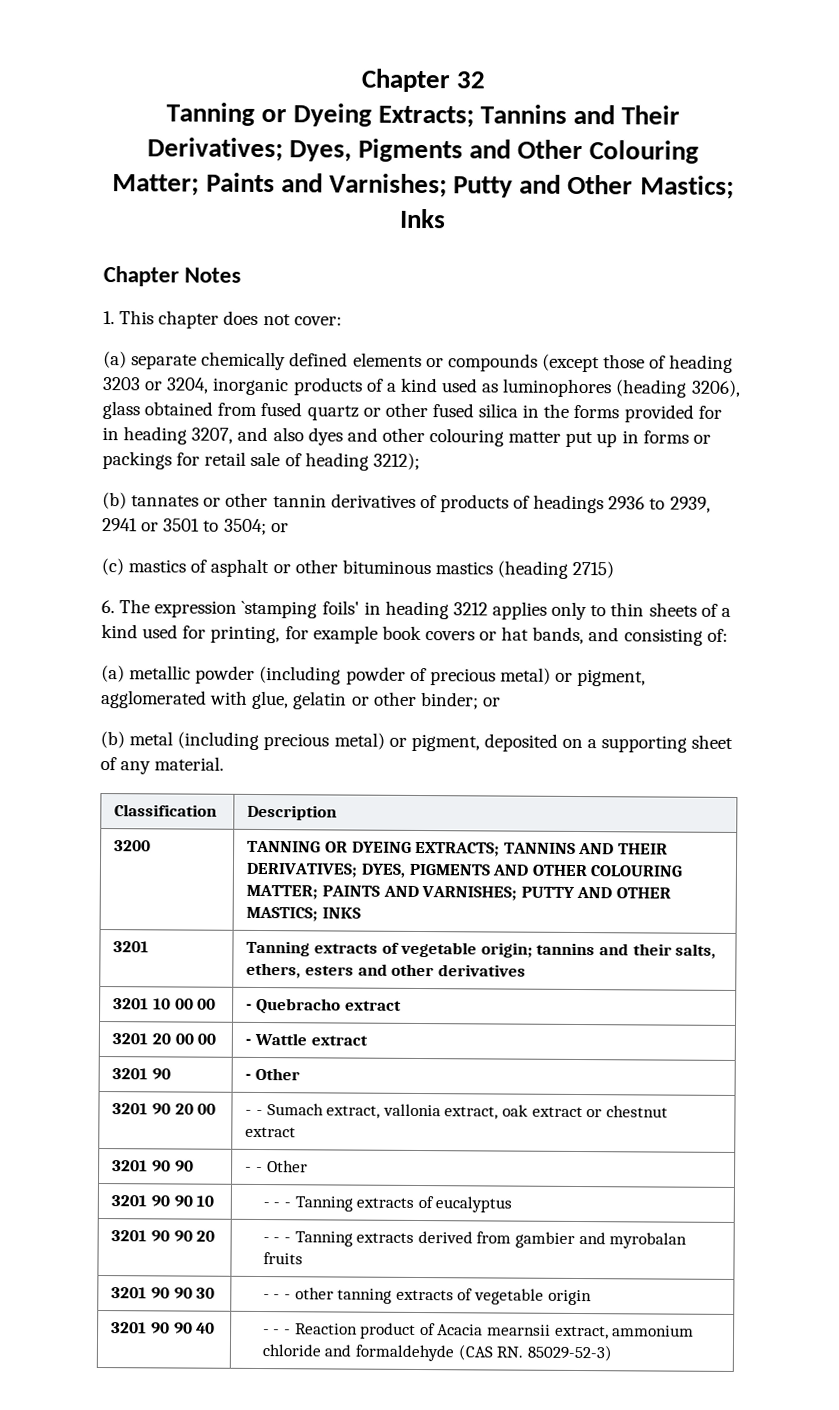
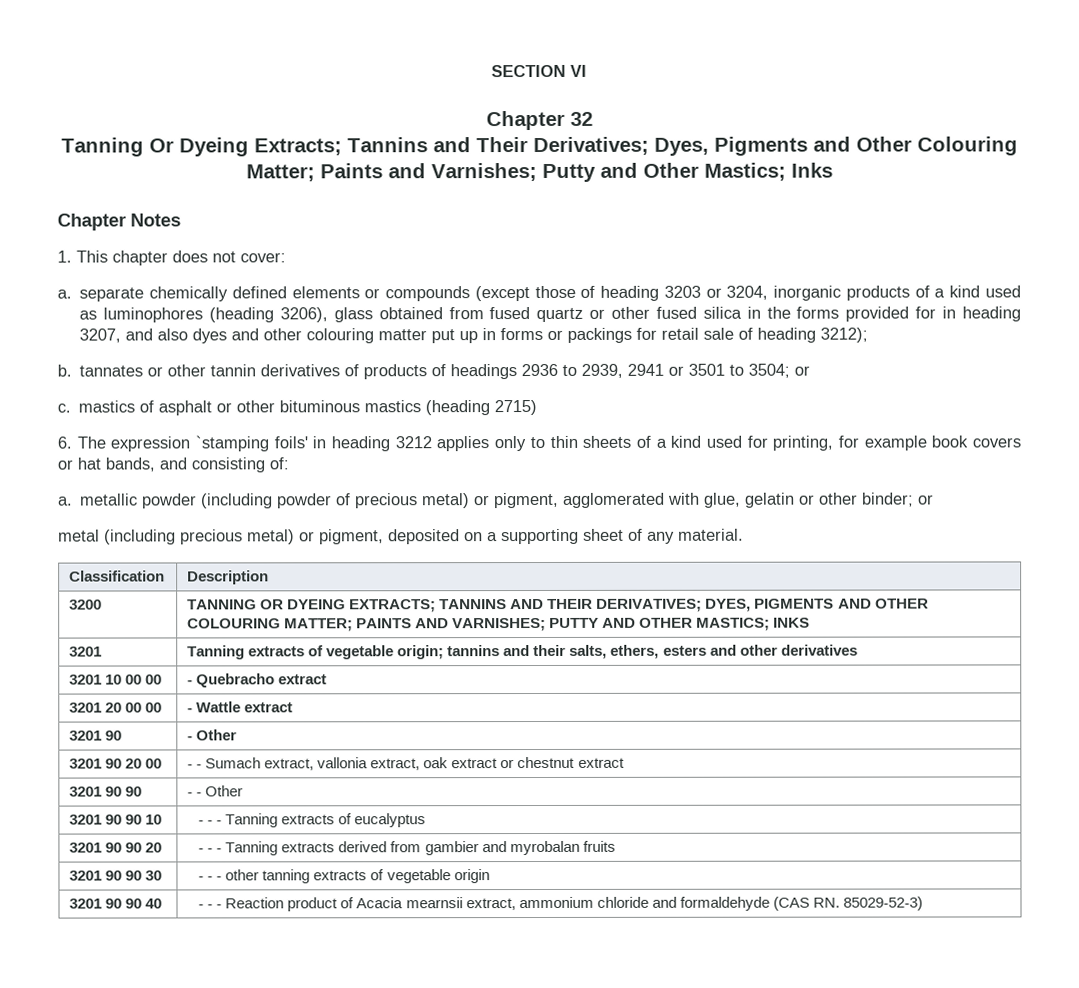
+ SECTION VI
- Tanning or Dyeing Extracts; Tannins and Their Derivatives; Dyes, Pigments and Other Colouring Matter; Paints and Varnishes; Putty and Other Mastics; Inks
+ Tanning Or Dyeing Extracts; Tannins and Their Derivatives; Dyes, Pigments and Other Colouring Matter; Paints and Varnishes; Putty and Other Mastics; Inks
- (a) separate chemically defined elements or compounds (except those of heading 3203 or 3204, inorganic products of a kind used as luminophores (heading 3206), glass obtained from fused quartz or other fused silica in the forms provided for in heading 3207, and also dyes and other colouring matter put up in forms or packings for retail sale of heading 3212);
+ a. separate chemically defined elements or compounds (except those of heading 3203 or 3204, inorganic products of a kind used as luminophores (heading 3206), glass obtained from fused quartz or other fused silica in the forms provided for in heading 3207, and also dyes and other colouring matter put up in forms or packings for retail sale of heading 3212);
- (b) tannates or other tannin derivatives of products of headings 2936 to 2939, 2941 or 3501 to 3504; or
+ b. tannates or other tannin derivatives of products of headings 2936 to 2939, 2941 or 3501 to 3504; or
- (c) mastics of asphalt or other bituminous mastics (heading 2715)
+ c. mastics of asphalt or other bituminous mastics (heading 2715)
- (a) metallic powder (including powder of precious metal) or pigment, agglomerated with glue, gelatin or other binder; or
+ a. metallic powder (including powder of precious metal) or pigment, agglomerated with glue, gelatin or other binder; or
- (b) metal (including precious metal) or pigment, deposited on a supporting sheet of any material.
+ metal (including precious metal) or pigment, deposited on a supporting sheet of any material.

